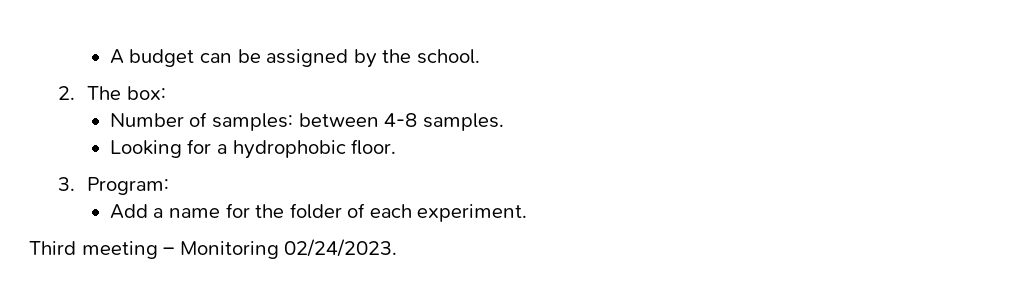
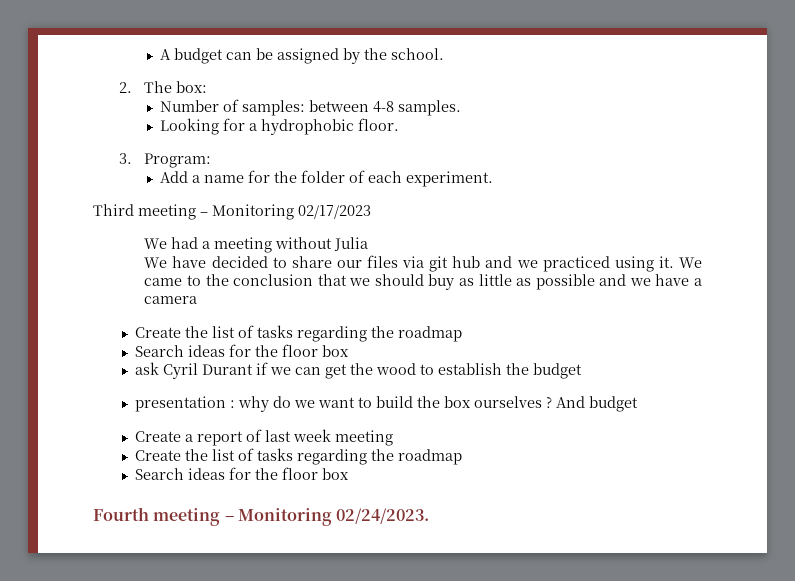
- Third meeting – Monitoring 02/24/2023.
+ Third meeting – Monitoring 02/17/2023
+ We had a meeting without Julia
+ We have decided to share our files via git hub and we practiced using it. We came to the conclusion that we should buy as little as possible and we have a camera
+ Create the list of tasks regarding the roadmap
+ Search ideas for the floor box
+ ask Cyril Durant if we can get the wood to establish the budget
+ presentation : why do we want to build the box ourselves ? And budget
+ Create a report of last week meeting
+ Create the list of tasks regarding the roadmap
+ Search ideas for the floor box
+ Fourth meeting – Monitoring 02/24/2023.

